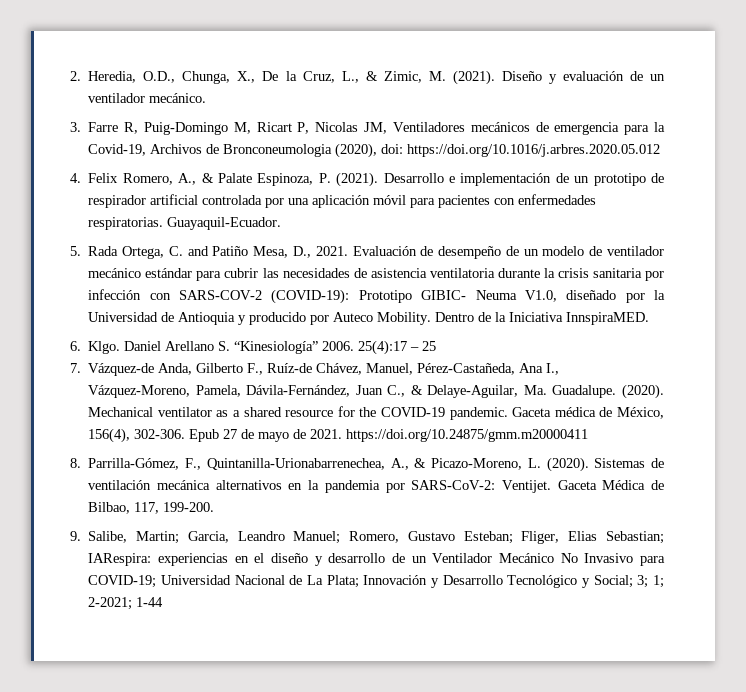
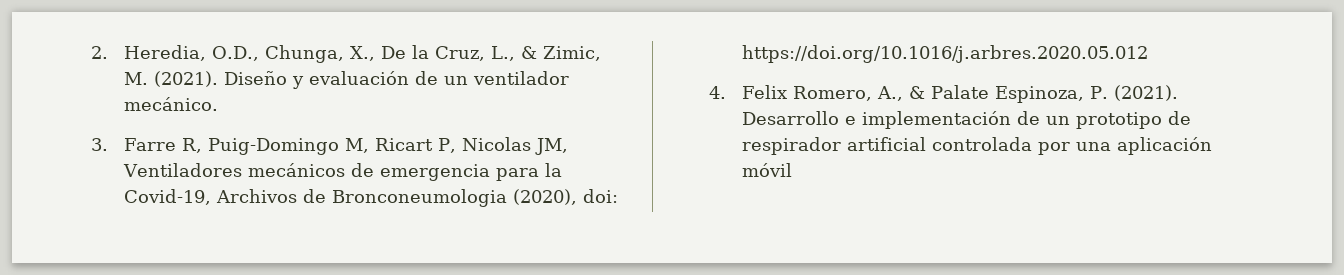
- Desarrollo e implementación de un prototipo de respirador artificial controlada por una aplicación móvil para pacientes con enfermedades respiratorias. Guayaquil-Ecuador.
- 5. Rada Ortega, C. and Patiño Mesa, D., 2021. Evaluación de desempeño de un modelo de ventilador mecánico estándar para cubrir las necesidades de asistencia ventilatoria durante la crisis sanitaria por infección con SARS-COV-2 (COVID-19): Prototipo GIBIC- Neuma V1.0, diseñado por la Universidad de Antioquia y producido por Auteco Mobility. Dentro de la Iniciativa InnspiraMED.
- 6. Klgo. Daniel Arellano S. “Kinesiología” 2006. 25(4):17 – 25
- 7. Vázquez-de Anda, Gilberto F., Ruíz-de Chávez, Manuel, Pérez-Castañeda, Ana I., Vázquez-Moreno, Pamela, Dávila-Fernández, Juan C., & Delaye-Aguilar, Ma. Guadalupe. (2020). Mechanical ventilator as a shared resource for the COVID-19 pandemic. Gaceta médica de México, 156(4), 302-306. Epub 27 de mayo de 2021. https://doi.org/10.24875/gmm.m20000411
- 8. Parrilla-Gómez, F., Quintanilla-Urionabarrenechea, A., & Picazo-Moreno, L. (2020). Sistemas de ventilación mecánica alternativos en la pandemia por SARS-CoV-2: Ventijet. Gaceta Médica de Bilbao, 117, 199-200.
- 9. Salibe, Martin; Garcia, Leandro Manuel; Romero, Gustavo Esteban; Fliger, Elias Sebastian; IARespira: experiencias en el diseño y desarrollo de un Ventilador Mecánico No Invasivo para COVID-19; Universidad Nacional de La Plata; Innovación y Desarrollo Tecnológico y Social; 3; 1; 2-2021; 1-44
+ Desarrollo e implementación de un prototipo de respirador artificial controlada por una aplicación móvil

